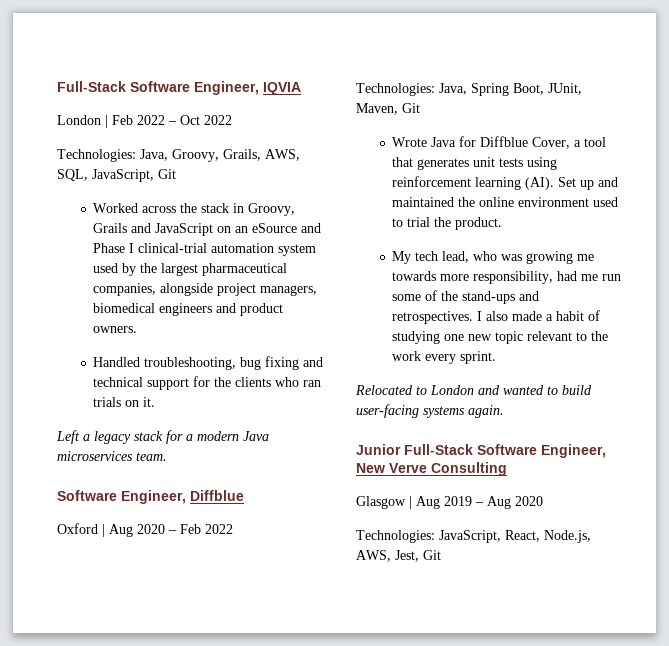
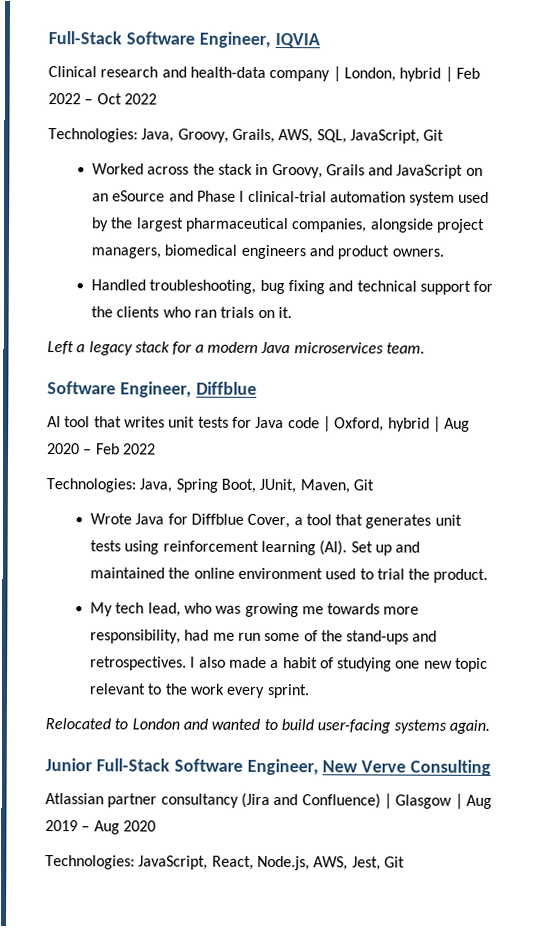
- London | Feb 2022 – Oct 2022
+ Clinical research and health-data company | London, hybrid | Feb 2022 – Oct 2022
- Oxford | Aug 2020 – Feb 2022
+ AI tool that writes unit tests for Java code | Oxford, hybrid | Aug 2020 – Feb 2022
- Glasgow | Aug 2019 – Aug 2020
+ Atlassian partner consultancy (Jira and Confluence) | Glasgow | Aug 2019 – Aug 2020

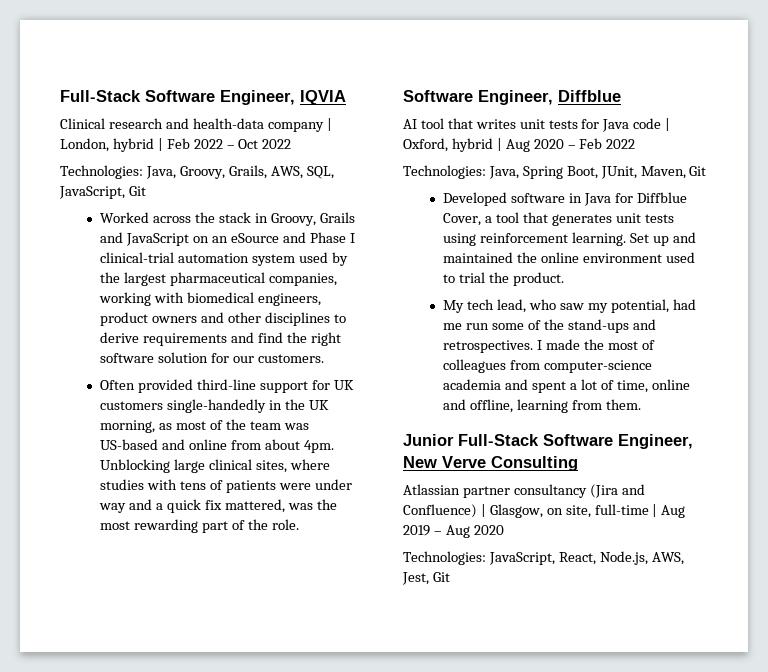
- Worked across the stack in Groovy, Grails and JavaScript on an eSource and Phase I clinical-trial automation system used by the largest pharmaceutical companies, alongside project managers, biomedical engineers and product owners.
- Handled troubleshooting, bug fixing and technical support for the clients who ran trials on it.
- Left a legacy stack for a modern Java microservices team.
+ Worked across the stack in Groovy, Grails and JavaScript on an eSource and Phase I clinical-trial automation system used by the largest pharmaceutical companies, working with biomedical engineers, product owners and other disciplines to derive requirements and find the right software solution for our customers.
+ Often provided third-line support for UK customers single-handedly in the UK morning, as most of the team was US-based and online from about 4pm. Unblocking large clinical sites, where studies with tens of patients were under way and a quick fix mattered, was the most rewarding part of the role.
- Wrote Java for Diffblue Cover, a tool that generates unit tests using reinforcement learning (AI). Set up and maintained the online environment used to trial the product.
+ Developed software in Java for Diffblue Cover, a tool that generates unit tests using reinforcement learning. Set up and maintained the online environment used to trial the product.
- My tech lead, who was growing me towards more responsibility, had me run some of the stand-ups and retrospectives.
+ My tech lead, who saw my potential, had me run some of the stand-ups and retrospectives.
- I also made a habit of studying one new topic relevant to the work every sprint.
- Relocated to London and wanted to build user-facing systems again.
+ I made the most of colleagues from computer-science academia and spent a lot of time, online and offline, learning from them.
- Atlassian partner consultancy (Jira and Confluence) | Glasgow | Aug 2019 – Aug 2020
+ Atlassian partner consultancy (Jira and Confluence) | Glasgow, on site, full-time | Aug 2019 – Aug 2020

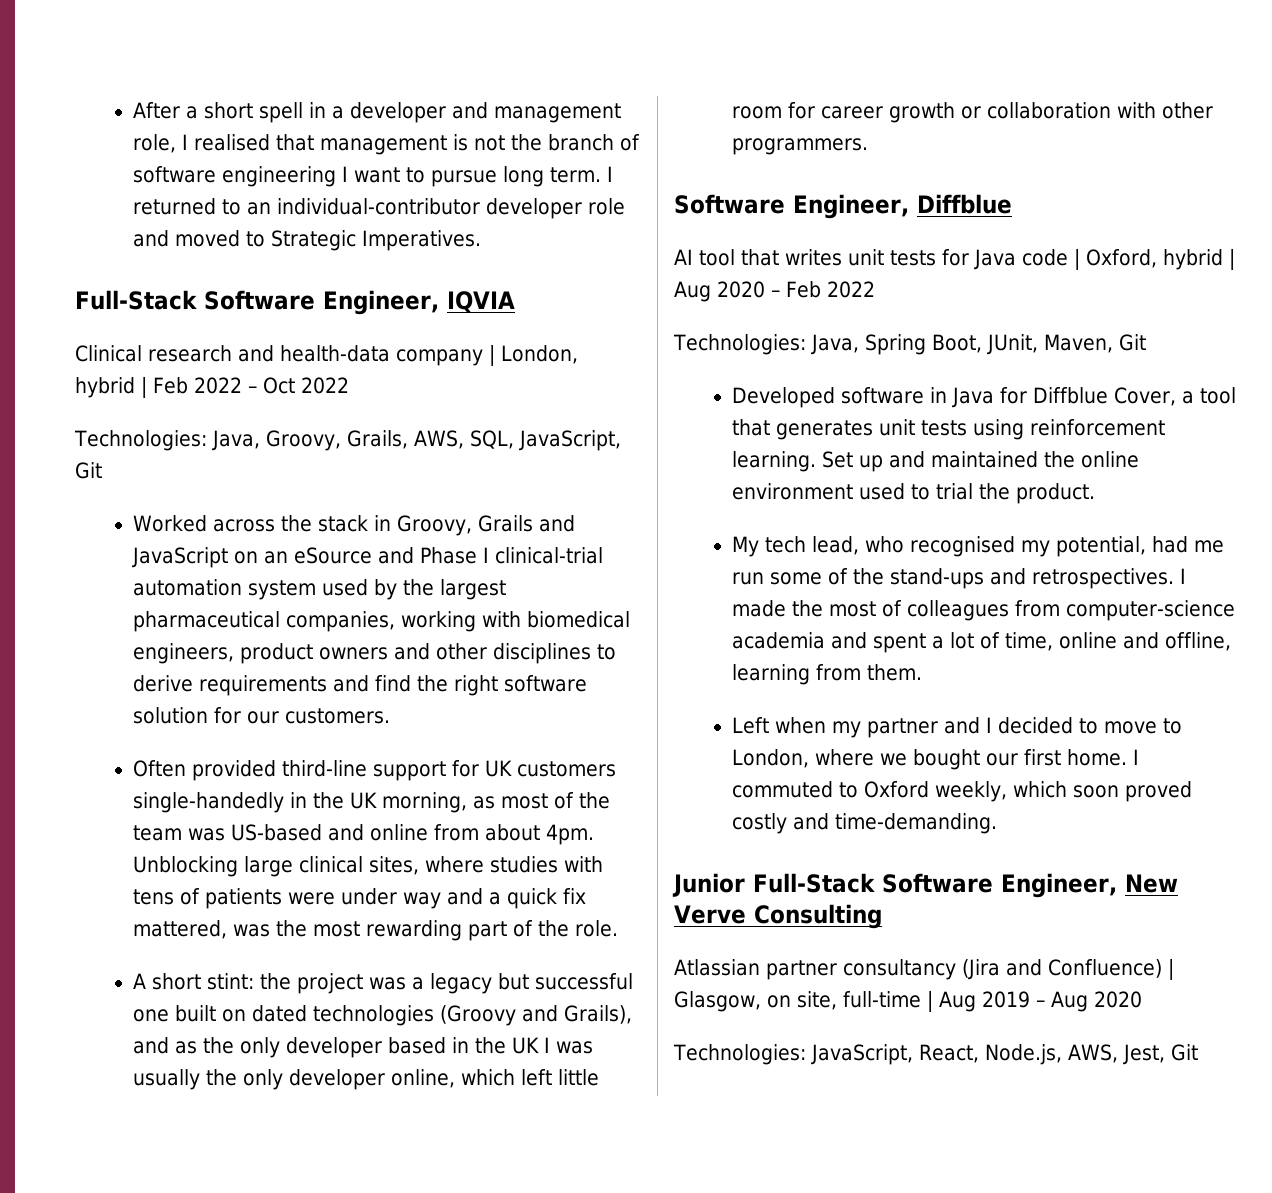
+ After a short spell in a developer and management role, I realised that management is not the branch of software engineering I want to pursue long term. I returned to an individual-contributor developer role and moved to Strategic Imperatives.
+ A short stint: the project was a legacy but successful one built on dated technologies (Groovy and Grails), and as the only developer based in the UK I was usually the only developer online, which left little room for career growth or collaboration with other programmers.
- My tech lead, who saw my potential, had me run some of the stand-ups and retrospectives.
+ My tech lead, who recognised my potential, had me run some of the stand-ups and retrospectives.
+ Left when my partner and I decided to move to London, where we bought our first home. I commuted to Oxford weekly, which soon proved costly and time-demanding.

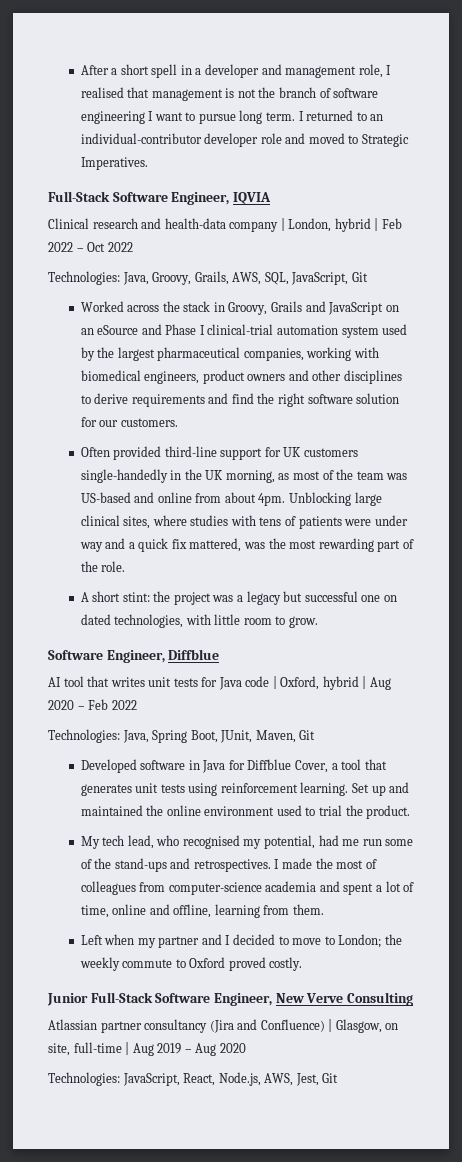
- A short stint: the project was a legacy but successful one built on dated technologies (Groovy and Grails), and as the only developer based in the UK I was usually the only developer online, which left little room for career growth or collaboration with other programmers.
+ A short stint: the project was a legacy but successful one on dated technologies, with little room to grow.
- Left when my partner and I decided to move to London, where we bought our first home. I commuted to Oxford weekly, which soon proved costly and time-demanding.
+ Left when my partner and I decided to move to London; the weekly commute to Oxford proved costly.

